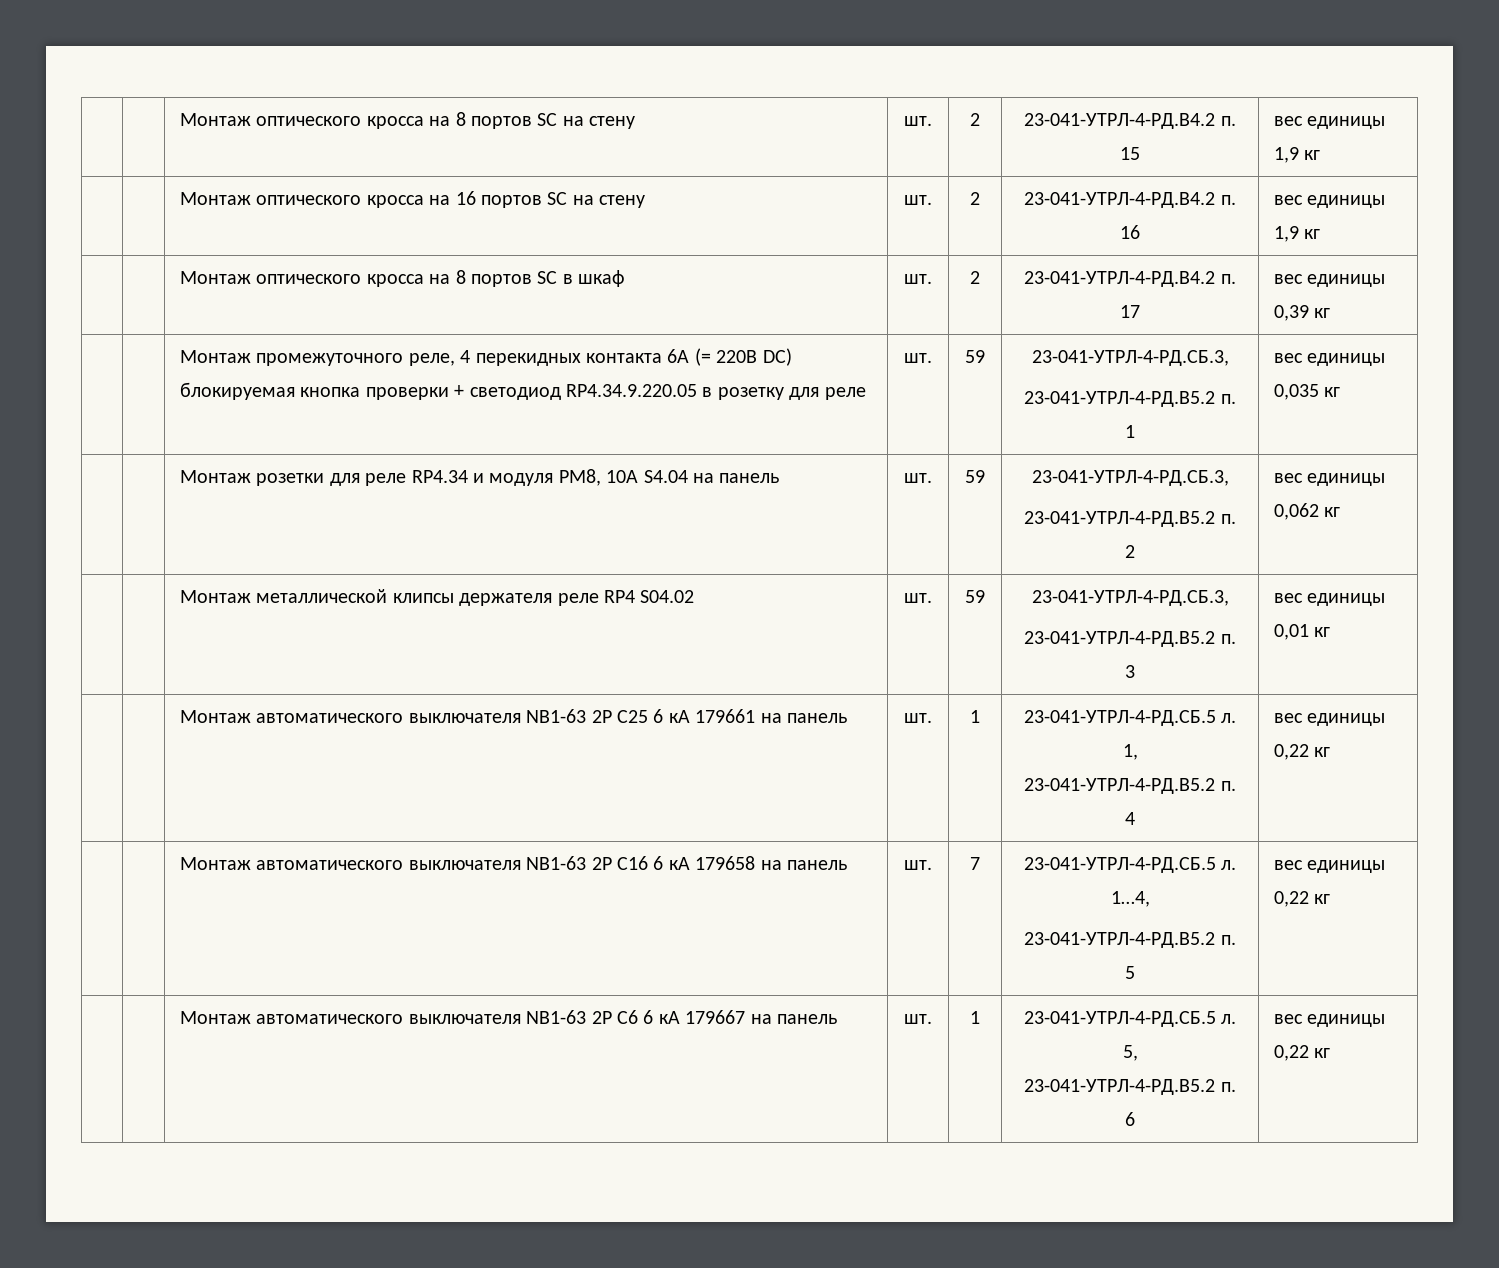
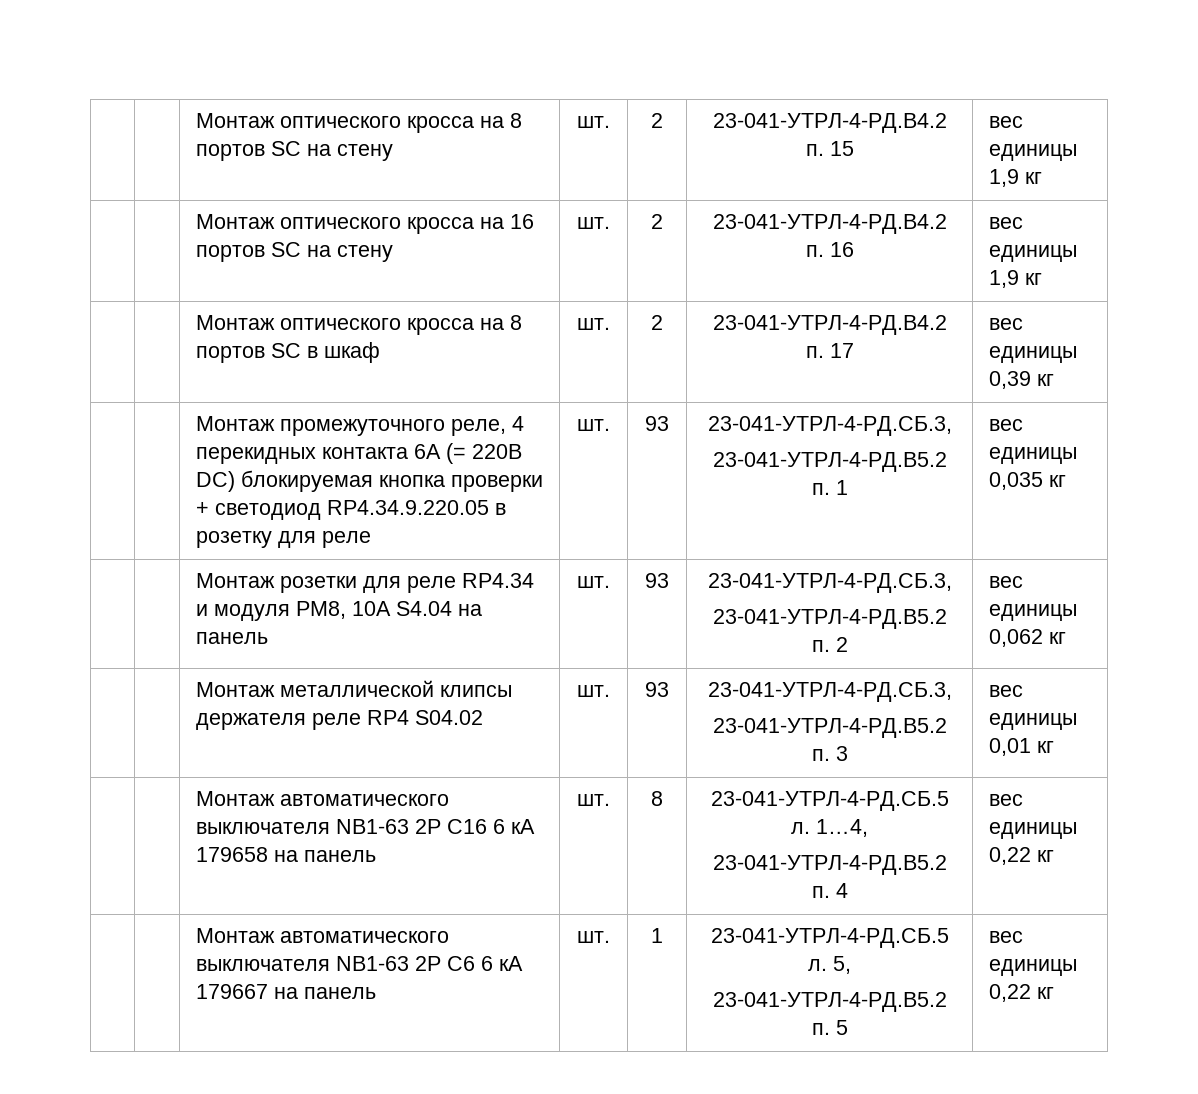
- | | Монтаж промежуточного реле, 4 перекидных контакта 6А (= 220В DC) блокируемая кнопка проверки + светодиод RP4.34.9.220.05 в розетку для реле | шт. | 59 | 23-041-УТРЛ-4-РД.СБ.3,
+ | | Монтаж промежуточного реле, 4 перекидных контакта 6А (= 220В DC) блокируемая кнопка проверки + светодиод RP4.34.9.220.05 в розетку для реле | шт. | 93 | 23-041-УТРЛ-4-РД.СБ.3,
- | | Монтаж розетки для реле RP4.34 и модуля PM8, 10А S4.04 на панель | шт. | 59 | 23-041-УТРЛ-4-РД.СБ.3,
+ | | Монтаж розетки для реле RP4.34 и модуля PM8, 10А S4.04 на панель | шт. | 93 | 23-041-УТРЛ-4-РД.СБ.3,
- | | Монтаж металлической клипсы держателя реле RP4 S04.02 | шт. | 59 | 23-041-УТРЛ-4-РД.СБ.3,
+ | | Монтаж металлической клипсы держателя реле RP4 S04.02 | шт. | 93 | 23-041-УТРЛ-4-РД.СБ.3,
- | | Монтаж автоматического выключателя NB1-63 2P C25 6 кА 179661 на панель | шт. | 1 | 23-041-УТРЛ-4-РД.СБ.5 л. 1,
- 23-041-УТРЛ-4-РД.В5.2 п. 4 | вес единицы 0,22 кг
- | | Монтаж автоматического выключателя NB1-63 2P C16 6 кА 179658 на панель | шт. | 7 | 23-041-УТРЛ-4-РД.СБ.5 л. 1…4,
- 23-041-УТРЛ-4-РД.В5.2 п. 5 | вес единицы 0,22 кг
+ | | Монтаж автоматического выключателя NB1-63 2P C16 6 кА 179658 на панель | шт. | 8 | 23-041-УТРЛ-4-РД.СБ.5 л. 1…4,
+ 23-041-УТРЛ-4-РД.В5.2 п. 4 | вес единицы 0,22 кг
  | | Монтаж автоматического выключателя NB1-63 2P C6 6 кА 179667 на панель | шт. | 1 | 23-041-УТРЛ-4-РД.СБ.5 л. 5,
- 23-041-УТРЛ-4-РД.В5.2 п. 6 | вес единицы 0,22 кг
+ 23-041-УТРЛ-4-РД.В5.2 п. 5 | вес единицы 0,22 кг

